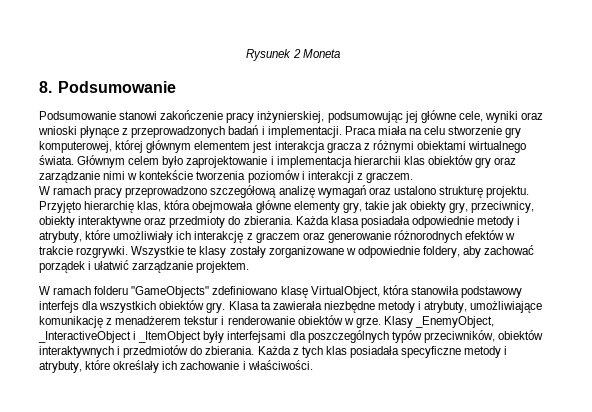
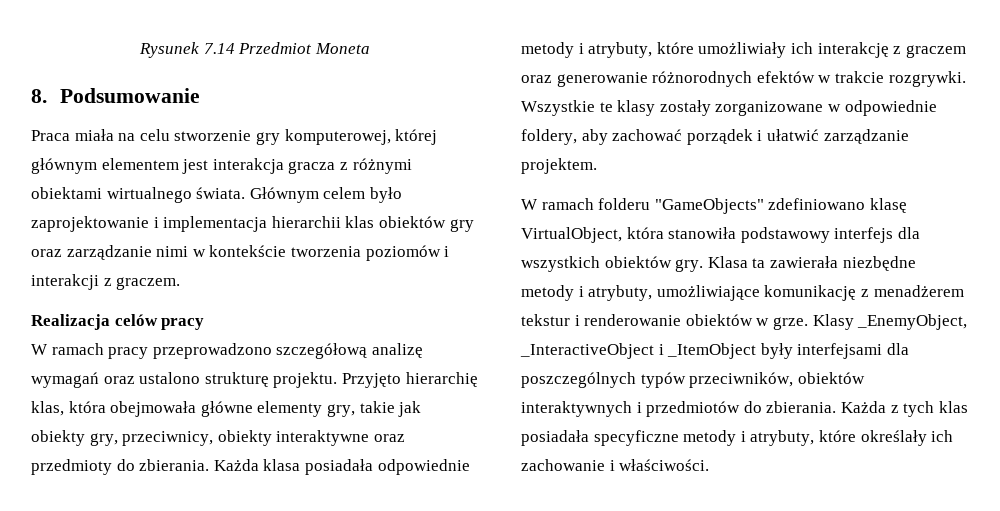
- Rysunek 2 Moneta
+ Rysunek 7.14 Przedmiot Moneta
- Podsumowanie stanowi zakończenie pracy inżynierskiej, podsumowując jej główne cele, wyniki oraz wnioski płynące z przeprowadzonych badań i implementacji.
+ Realizacja celów pracy

